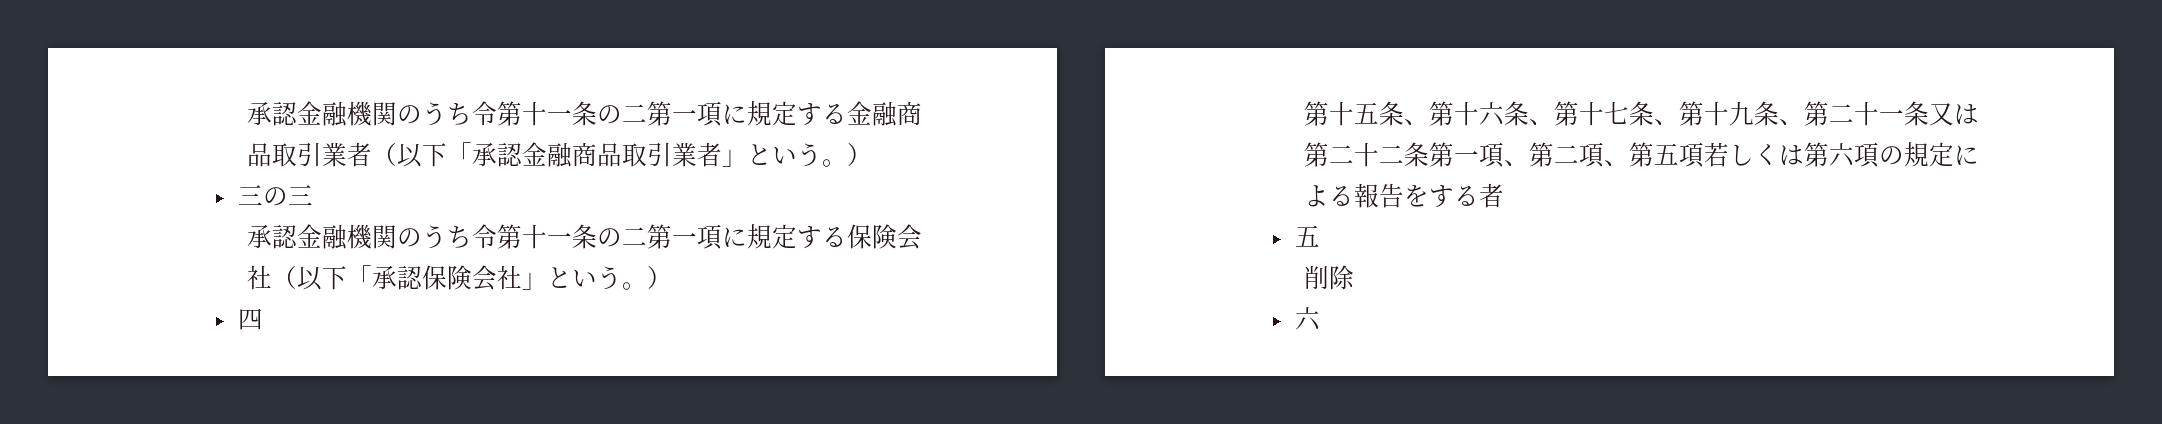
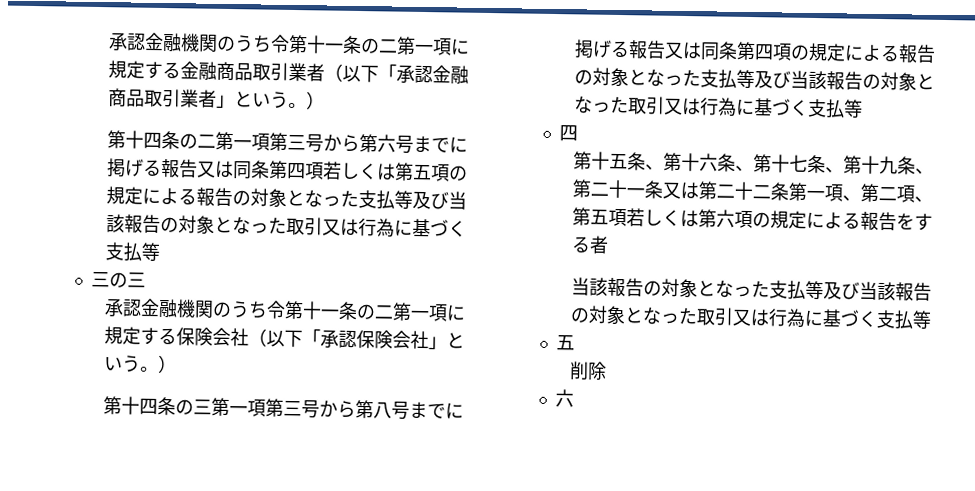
+ 第十四条の二第一項第三号から第六号までに掲げる報告又は同条第四項若しくは第五項の規定による報告の対象となった支払等及び当該報告の対象となった取引又は行為に基づく支払等
+ 第十四条の三第一項第三号から第八号までに掲げる報告又は同条第四項の規定による報告の対象となった支払等及び当該報告の対象となった取引又は行為に基づく支払等
+ 当該報告の対象となった支払等及び当該報告の対象となった取引又は行為に基づく支払等

